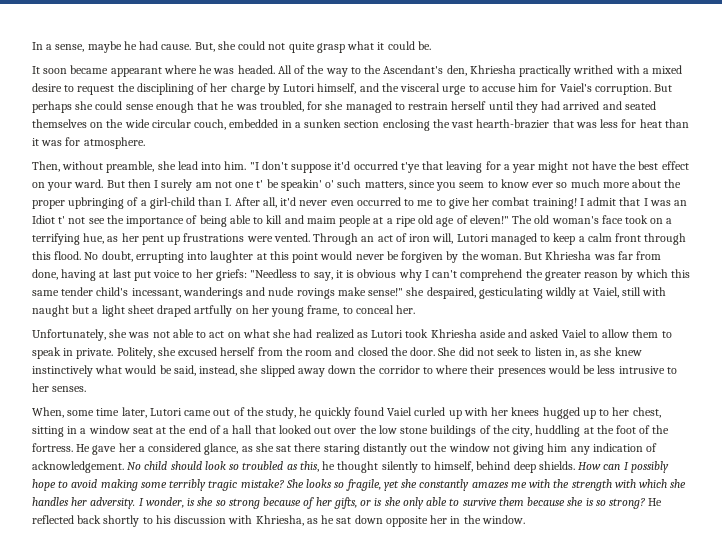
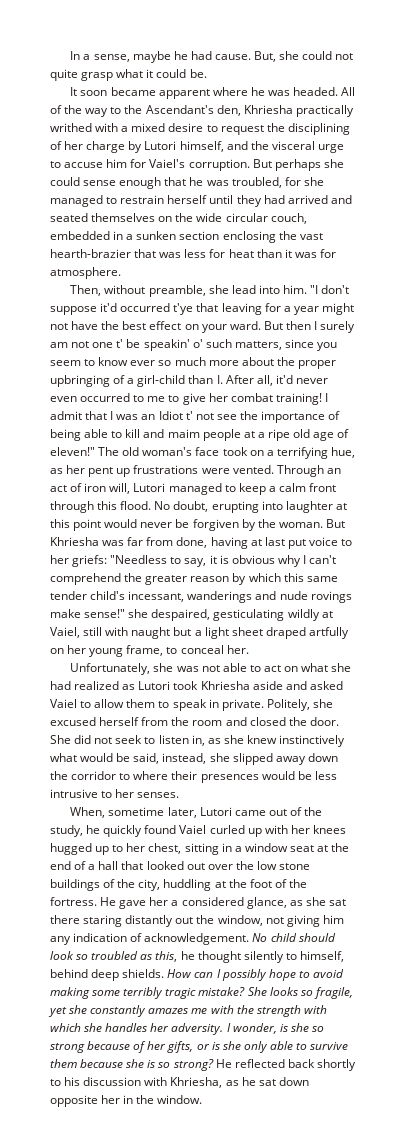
- It soon became appearant where he was headed.
+ It soon became apparent where he was headed.
- No doubt, errupting into laughter at this point would never be forgiven by the woman.
+ No doubt, erupting into laughter at this point would never be forgiven by the woman.
- When, some time later, Lutori came out of the study, he quickly found Vaiel curled up with her knees hugged up to her chest, sitting in a window seat at the end of a hall that looked out over the low stone buildings of the city, huddling at the foot of the fortress.
+ When, sometime later, Lutori came out of the study, he quickly found Vaiel curled up with her knees hugged up to her chest, sitting in a window seat at the end of a hall that looked out over the low stone buildings of the city, huddling at the foot of the fortress.
- He gave her a considered glance, as she sat there staring distantly out the window not giving him any indication of acknowledgement.
+ He gave her a considered glance, as she sat there staring distantly out the window, not giving him any indication of acknowledgement.

